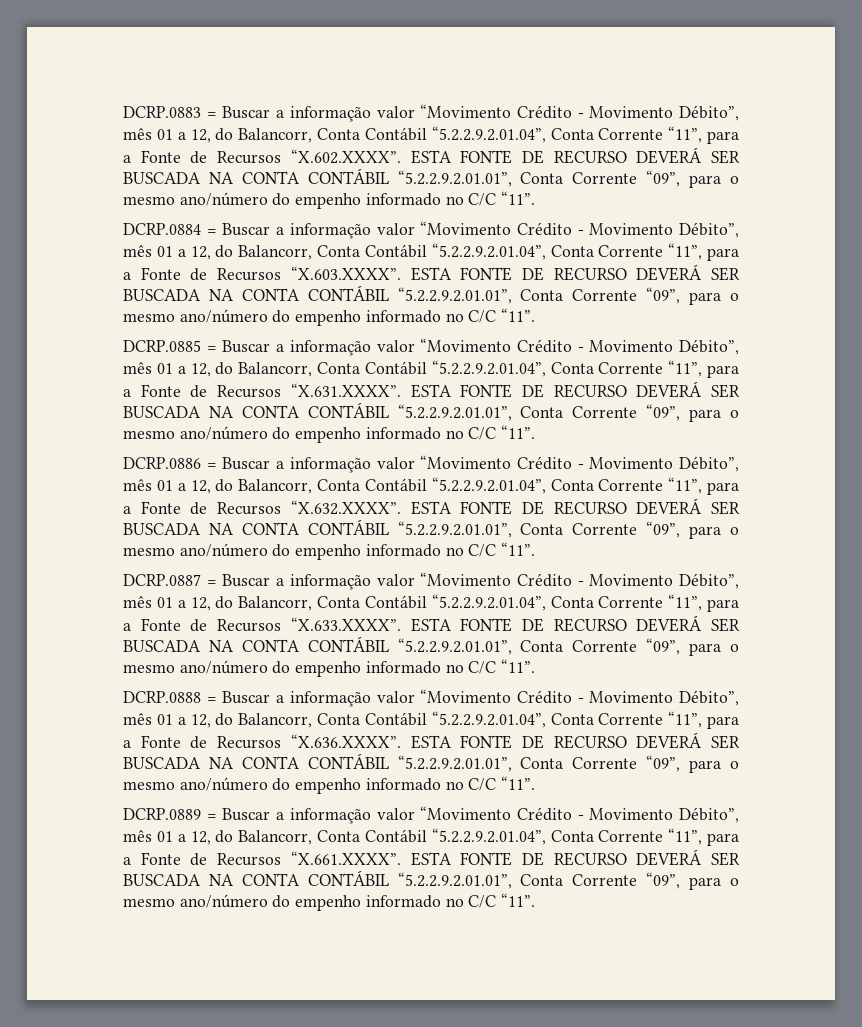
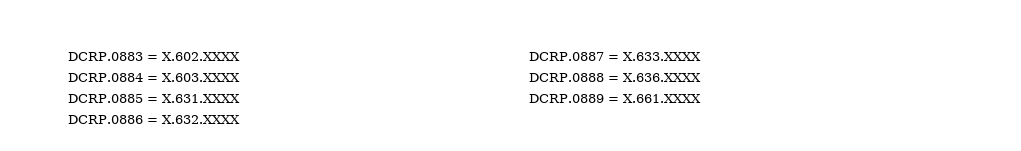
- DCRP.0883 = Buscar a informação valor “Movimento Crédito - Movimento Débito”, mês 01 a 12, do Balancorr, Conta Contábil “5.2.2.9.2.01.04”, Conta Corrente “11”, para a Fonte de Recursos “X.602.XXXX”. ESTA FONTE DE RECURSO DEVERÁ SER BUSCADA NA CONTA CONTÁBIL “5.2.2.9.2.01.01”, Conta Corrente “09”, para o mesmo ano/número do empenho informado no C/C “11”.
- DCRP.0884 = Buscar a informação valor “Movimento Crédito - Movimento Débito”, mês 01 a 12, do Balancorr, Conta Contábil “5.2.2.9.2.01.04”, Conta Corrente “11”, para a Fonte de Recursos “X.603.XXXX”. ESTA FONTE DE RECURSO DEVERÁ SER BUSCADA NA CONTA CONTÁBIL “5.2.2.9.2.01.01”, Conta Corrente “09”, para o mesmo ano/número do empenho informado no C/C “11”.
- DCRP.0885 = Buscar a informação valor “Movimento Crédito - Movimento Débito”, mês 01 a 12, do Balancorr, Conta Contábil “5.2.2.9.2.01.04”, Conta Corrente “11”, para a Fonte de Recursos “X.631.XXXX”. ESTA FONTE DE RECURSO DEVERÁ SER BUSCADA NA CONTA CONTÁBIL “5.2.2.9.2.01.01”, Conta Corrente “09”, para o mesmo ano/número do empenho informado no C/C “11”.
- DCRP.0886 = Buscar a informação valor “Movimento Crédito - Movimento Débito”, mês 01 a 12, do Balancorr, Conta Contábil “5.2.2.9.2.01.04”, Conta Corrente “11”, para a Fonte de Recursos “X.632.XXXX”. ESTA FONTE DE RECURSO DEVERÁ SER BUSCADA NA CONTA CONTÁBIL “5.2.2.9.2.01.01”, Conta Corrente “09”, para o mesmo ano/número do empenho informado no C/C “11”.
- DCRP.0887 = Buscar a informação valor “Movimento Crédito - Movimento Débito”, mês 01 a 12, do Balancorr, Conta Contábil “5.2.2.9.2.01.04”, Conta Corrente “11”, para a Fonte de Recursos “X.633.XXXX”. ESTA FONTE DE RECURSO DEVERÁ SER BUSCADA NA CONTA CONTÁBIL “5.2.2.9.2.01.01”, Conta Corrente “09”, para o mesmo ano/número do empenho informado no C/C “11”.
- DCRP.0888 = Buscar a informação valor “Movimento Crédito - Movimento Débito”, mês 01 a 12, do Balancorr, Conta Contábil “5.2.2.9.2.01.04”, Conta Corrente “11”, para a Fonte de Recursos “X.636.XXXX”. ESTA FONTE DE RECURSO DEVERÁ SER BUSCADA NA CONTA CONTÁBIL “5.2.2.9.2.01.01”, Conta Corrente “09”, para o mesmo ano/número do empenho informado no C/C “11”.
- DCRP.0889 = Buscar a informação valor “Movimento Crédito - Movimento Débito”, mês 01 a 12, do Balancorr, Conta Contábil “5.2.2.9.2.01.04”, Conta Corrente “11”, para a Fonte de Recursos “X.661.XXXX”. ESTA FONTE DE RECURSO DEVERÁ SER BUSCADA NA CONTA CONTÁBIL “5.2.2.9.2.01.01”, Conta Corrente “09”, para o mesmo ano/número do empenho informado no C/C “11”.
+ DCRP.0883 = X.602.XXXX
+ DCRP.0884 = X.603.XXXX
+ DCRP.0885 = X.631.XXXX
+ DCRP.0886 = X.632.XXXX
+ DCRP.0887 = X.633.XXXX
+ DCRP.0888 = X.636.XXXX
+ DCRP.0889 = X.661.XXXX

